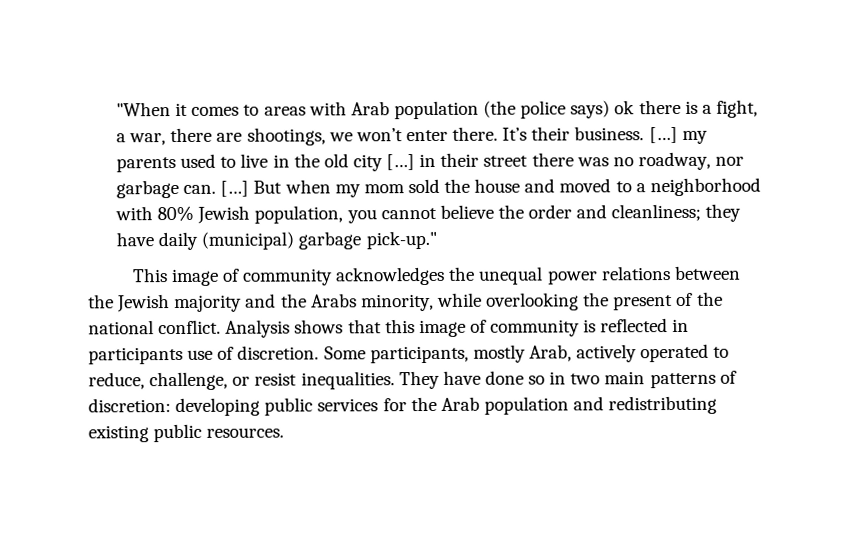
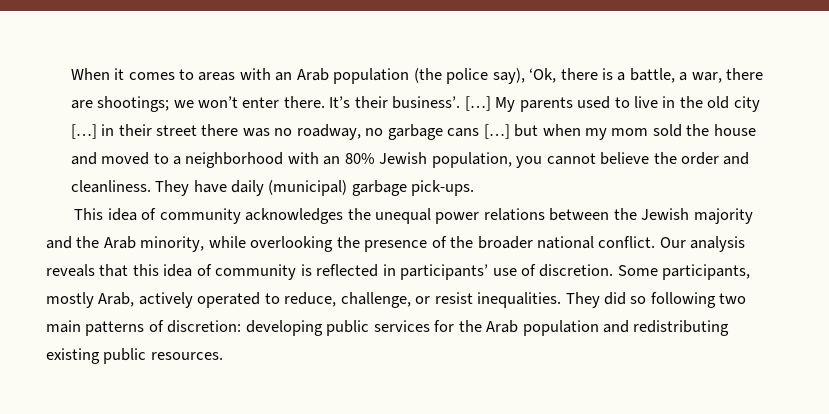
- "When it comes to areas with Arab population (the police says) ok there is a fight, a war, there are shootings, we won’t enter there.
+ When it comes to areas with an Arab population (the police say), ‘Ok, there is a battle, a war, there are shootings; we won’t enter there.
- It’s their business. […] my parents used to live in the old city […] in their street there was no roadway, nor garbage can. […] But when my mom sold the house and moved to a neighborhood with 80% Jewish population, you cannot believe the order and cleanliness; they have daily (municipal) garbage pick-up."
+ It’s their business’. […] My parents used to live in the old city […] in their street there was no roadway, no garbage cans […] but when my mom sold the house and moved to a neighborhood with an 80% Jewish population, you cannot believe the order and cleanliness. They have daily (municipal) garbage pick-ups.
- This image of community acknowledges the unequal power relations between the Jewish majority and the Arabs minority, while overlooking the present of the national conflict.
+ This idea of community acknowledges the unequal power relations between the Jewish majority and the Arab minority, while overlooking the presence of the broader national conflict.
- Analysis shows that this image of community is reflected in participants use of discretion.
+ Our analysis reveals that this idea of community is reflected in participants’ use of discretion.
- They have done so in two main patterns of discretion: developing public services for the Arab population and redistributing existing public resources.
+ They did so following two main patterns of discretion: developing public services for the Arab population and redistributing existing public resources.

